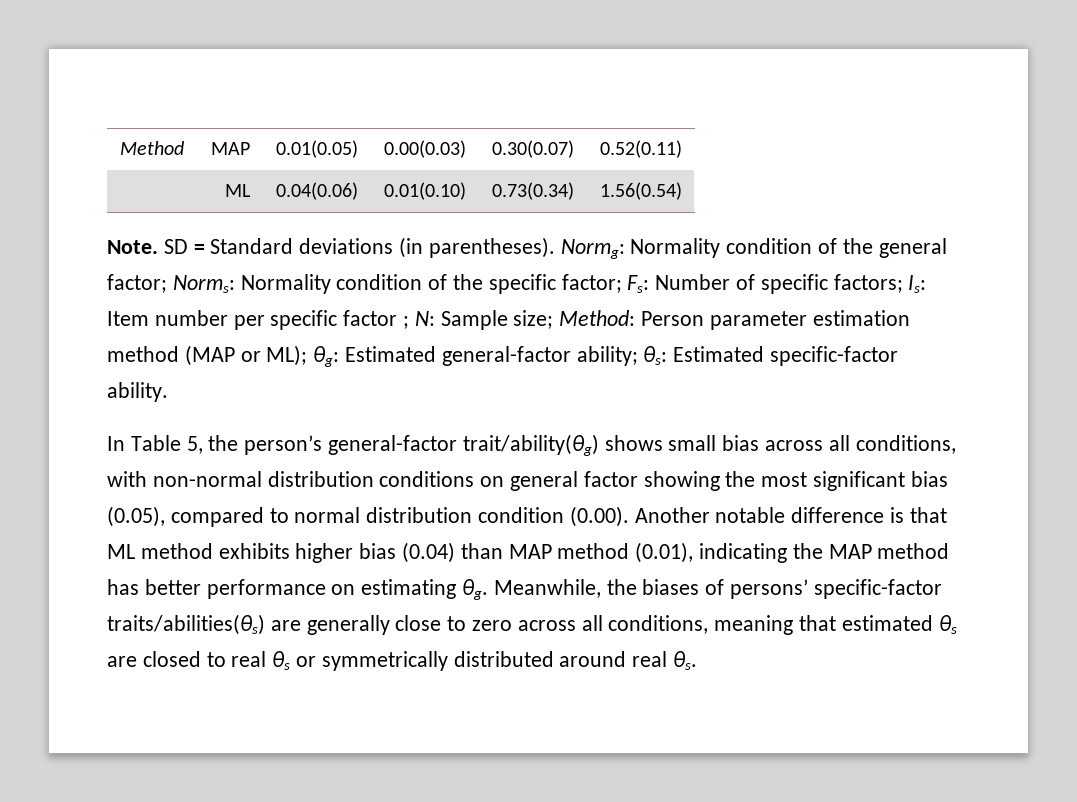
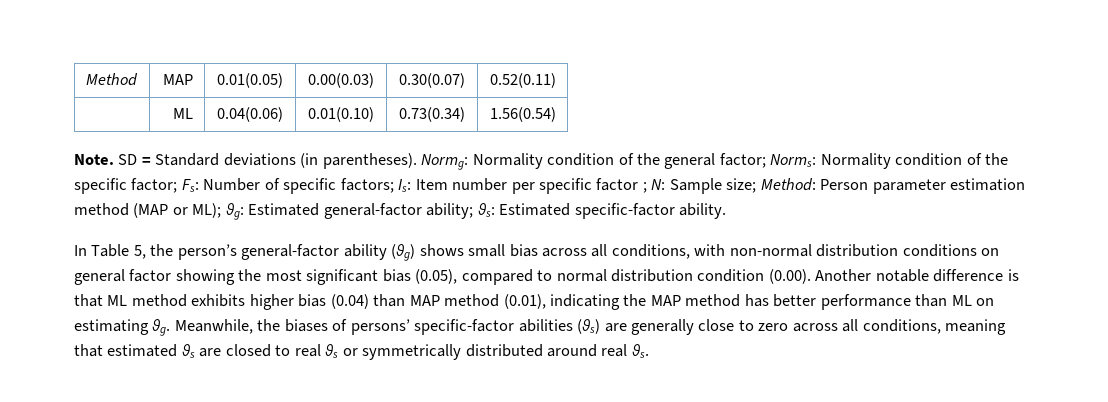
- In Table 5, the person’s general-factor trait/ability(θg) shows small bias across all conditions, with non-normal distribution conditions on general factor showing the most significant bias (0.05), compared to normal distribution condition (0.00). Another notable difference is that ML method exhibits higher bias (0.04) than MAP method (0.01), indicating the MAP method has better performance on estimating θg.
+ In Table 5, the person’s general-factor ability (θg) shows small bias across all conditions, with non-normal distribution conditions on general factor showing the most significant bias (0.05), compared to normal distribution condition (0.00). Another notable difference is that ML method exhibits higher bias (0.04) than MAP method (0.01), indicating the MAP method has better performance than ML on estimating θg.
- Meanwhile, the biases of persons’ specific-factor traits/abilities(θs) are generally close to zero across all conditions, meaning that estimated θs are closed to real θs or symmetrically distributed around real θs.
+ Meanwhile, the biases of persons’ specific-factor abilities (θs) are generally close to zero across all conditions, meaning that estimated θs are closed to real θs or symmetrically distributed around real θs.

